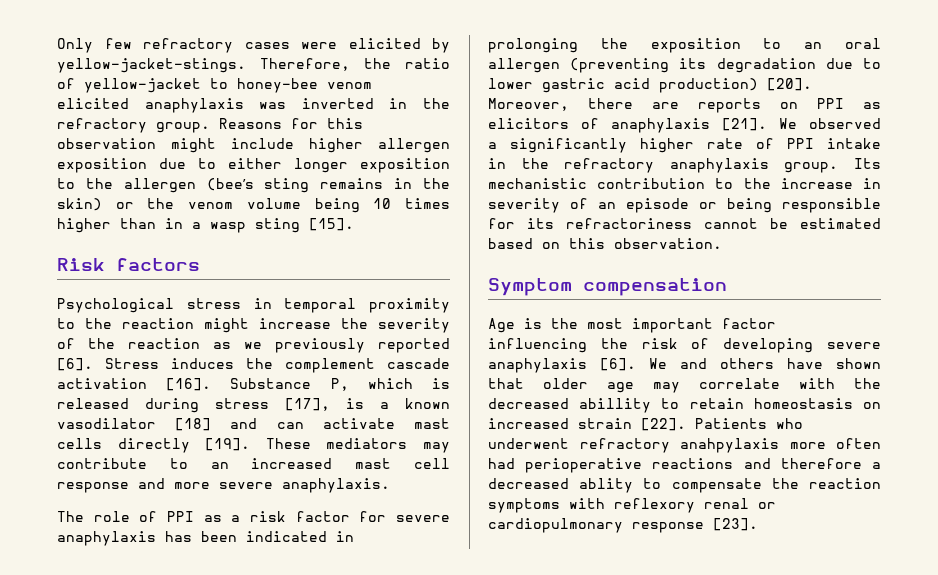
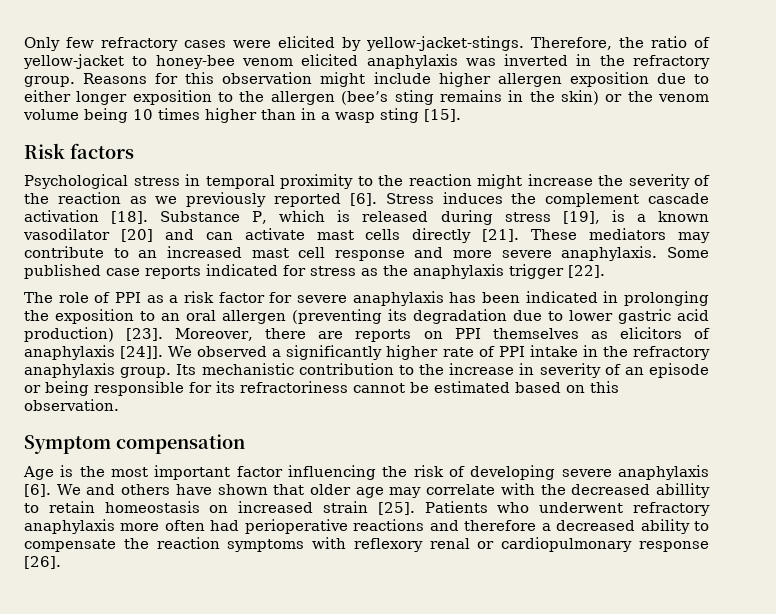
- Stress induces the complement cascade activation [16].
+ Stress induces the complement cascade activation [18].
- Substance P, which is released during stress [17], is a known vasodilator [18] and can activate mast cells directly [19].
+ Substance P, which is released during stress [19], is a known vasodilator [20] and can activate mast cells directly [21].
+ Some published case reports indicated for stress as the anaphylaxis trigger [22].
- The role of PPI as a risk factor for severe anaphylaxis has been indicated in prolonging the exposition to an oral allergen (preventing its degradation due to lower gastric acid production) [20].
+ The role of PPI as a risk factor for severe anaphylaxis has been indicated in prolonging the exposition to an oral allergen (preventing its degradation due to lower gastric acid production) [23].
- Moreover, there are reports on PPI as elicitors of anaphylaxis [21].
+ Moreover, there are reports on PPI themselves as elicitors of anaphylaxis [24]].
- We and others have shown that older age may correlate with the decreased abillity to retain homeostasis on increased strain [22].
+ We and others have shown that older age may correlate with the decreased abillity to retain homeostasis on increased strain [25].
- Patients who underwent refractory anahpylaxis more often had perioperative reactions and therefore a decreased ablity to compensate the reaction symptoms with reflexory renal or cardiopulmonary response [23].
+ Patients who underwent refractory anaphylaxis more often had perioperative reactions and therefore a decreased ability to compensate the reaction symptoms with reflexory renal or cardiopulmonary response [26].

